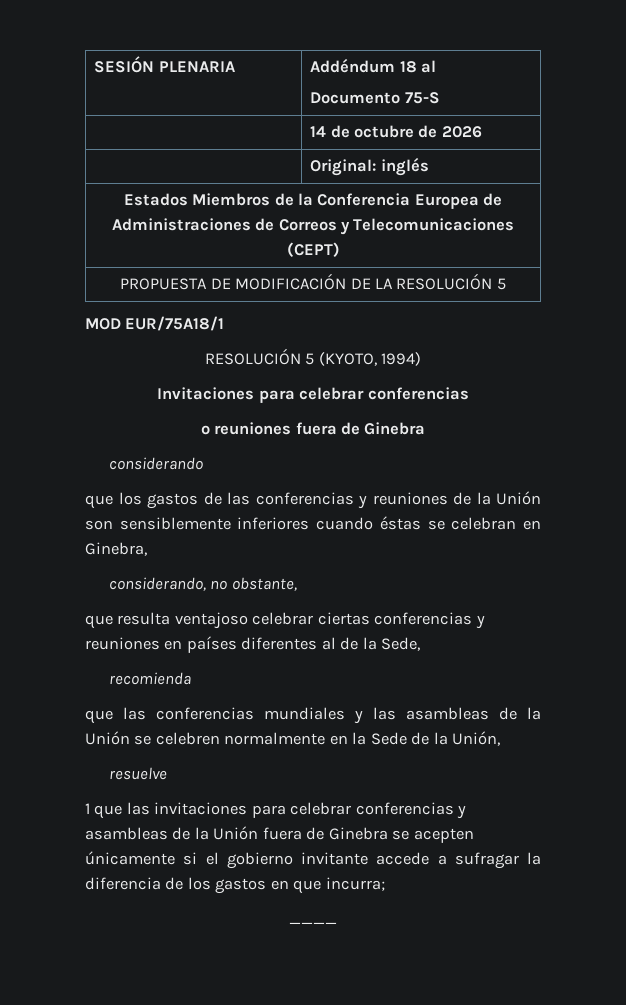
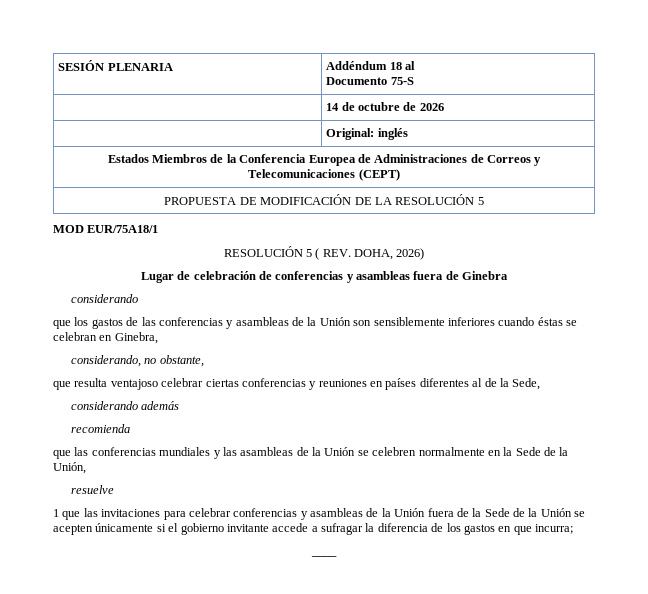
- RESOLUCIÓN 5 (KYOTO, 1994)
- Invitaciones para celebrar conferencias
- o reuniones fuera de Ginebra
+ RESOLUCIÓN 5 ( REV. DOHA, 2026)
+ Lugar de celebración de conferencias y asambleas fuera de Ginebra
- que los gastos de las conferencias y reuniones de la Unión son sensiblemente inferiores cuando éstas se celebran en Ginebra,
+ que los gastos de las conferencias y asambleas de la Unión son sensiblemente inferiores cuando éstas se celebran en Ginebra,
+ considerando además
- 1 que las invitaciones para celebrar conferencias y asambleas de la Unión fuera de Ginebra se acepten únicamente si el gobierno invitante accede a sufragar la diferencia de los gastos en que incurra;
+ 1 que las invitaciones para celebrar conferencias y asambleas de la Unión fuera de la Sede de la Unión se acepten únicamente si el gobierno invitante accede a sufragar la diferencia de los gastos en que incurra;

